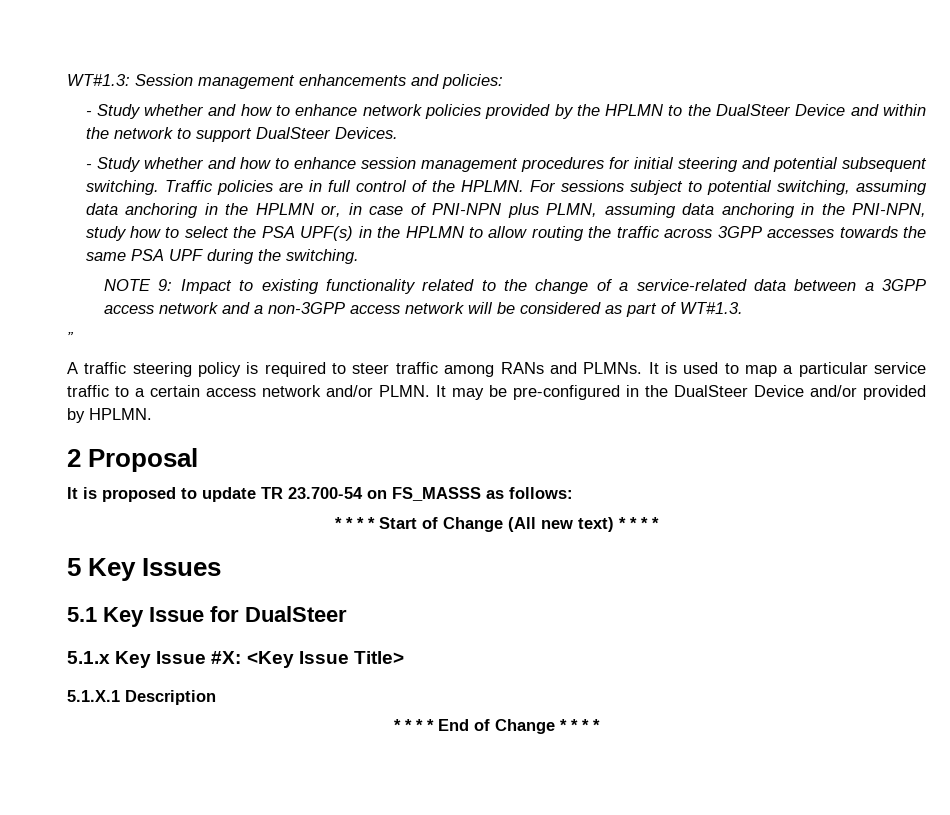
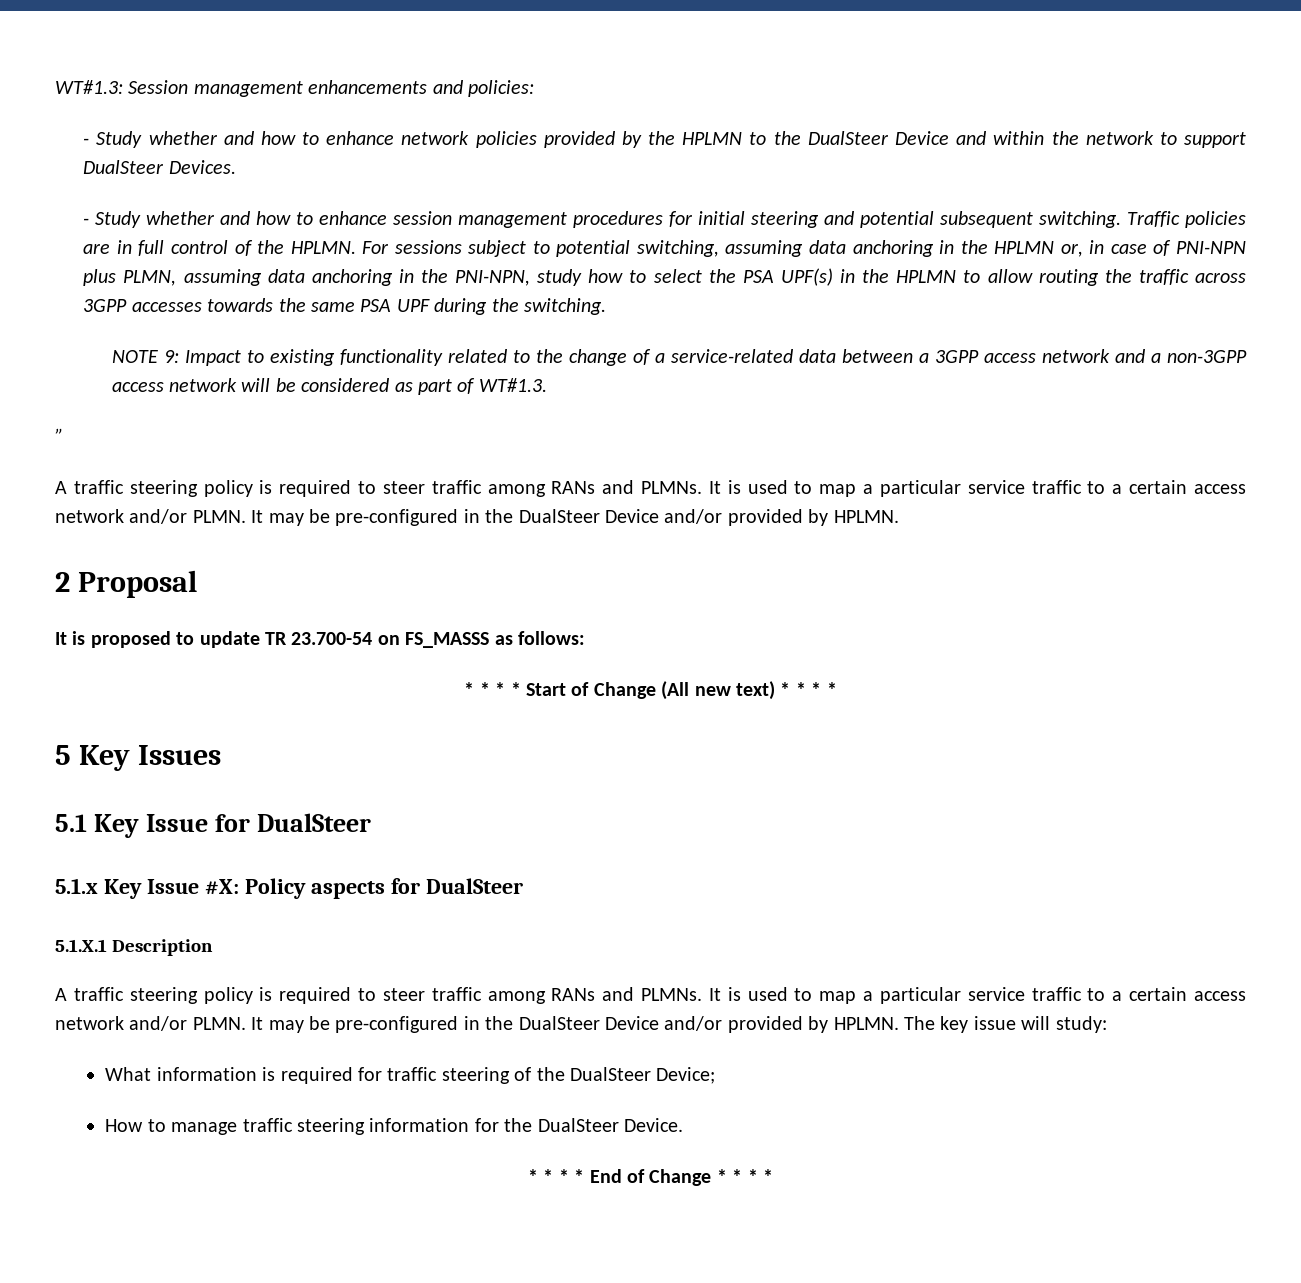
- 5.1.x Key Issue #X: <Key Issue Title>
+ 5.1.x Key Issue #X: Policy aspects for DualSteer
  5.1.X.1 Description
+ A traffic steering policy is required to steer traffic among RANs and PLMNs. It is used to map a particular service traffic to a certain access network and/or PLMN. It may be pre-configured in the DualSteer Device and/or provided by HPLMN. The key issue will study:
+ What information is required for traffic steering of the DualSteer Device;
+ How to manage traffic steering information for the DualSteer Device.

